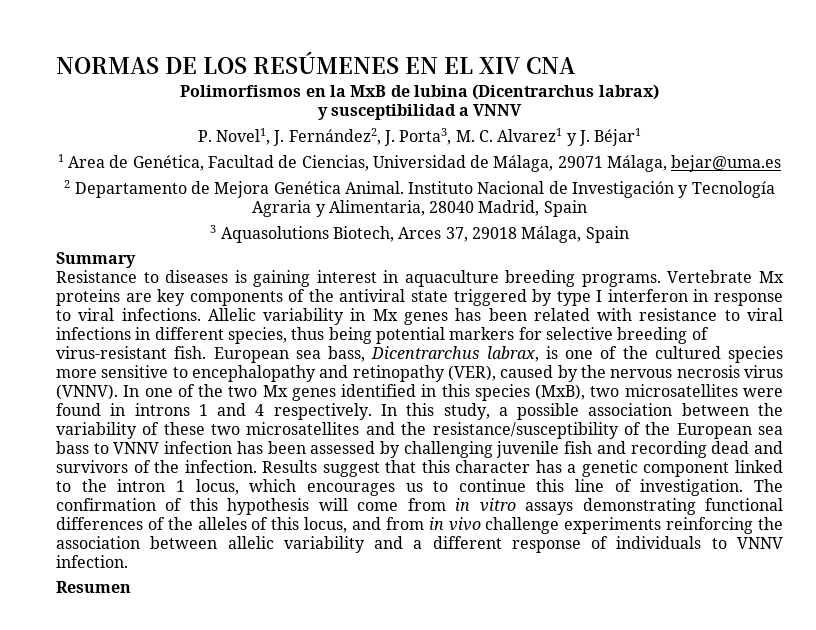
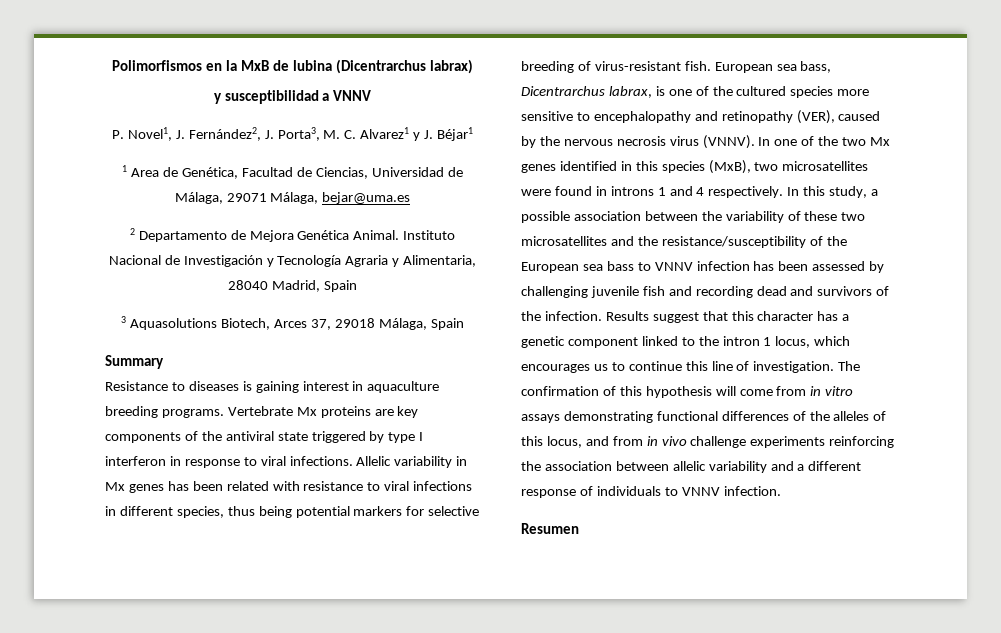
- NORMAS DE LOS RESÚMENES EN EL XIV CNA

